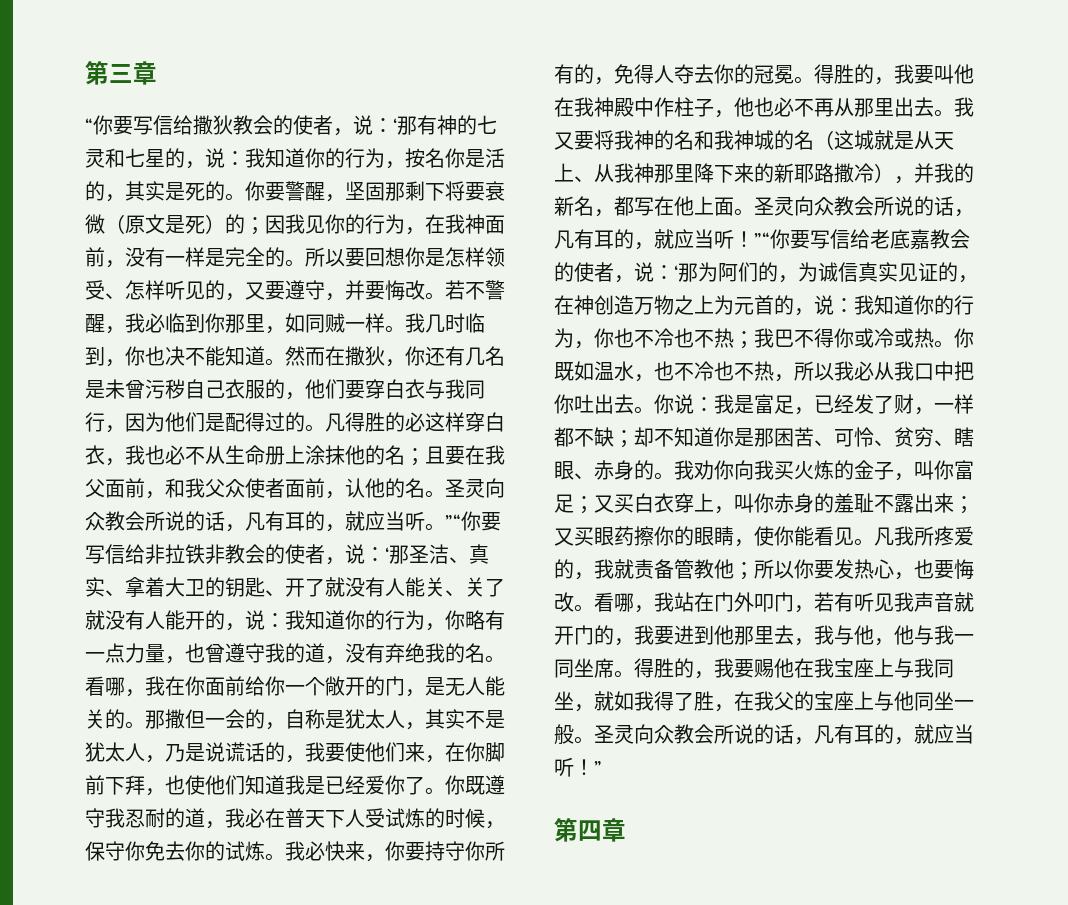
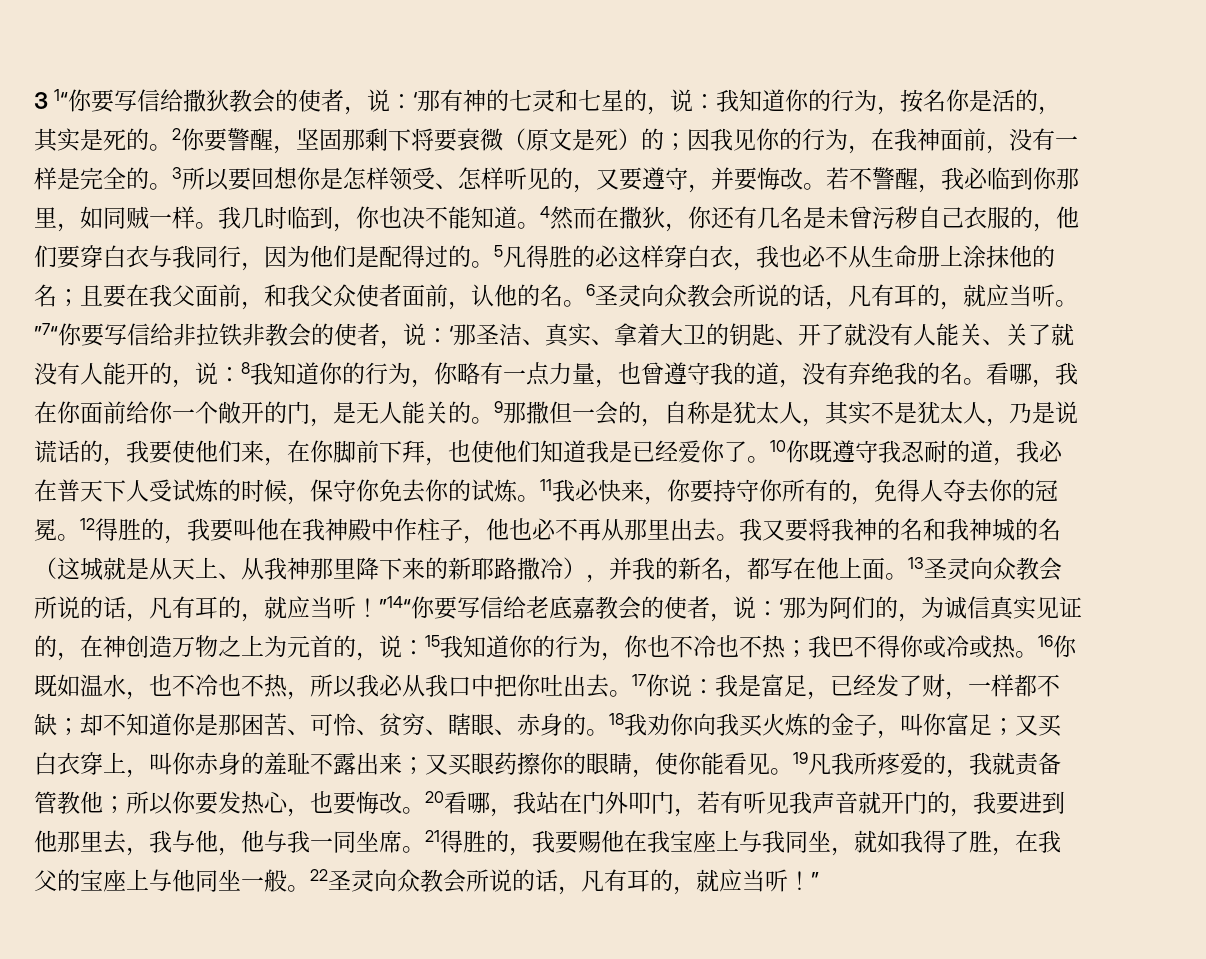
- 第三章
- “你要写信给撒狄教会的使者，说：‘那有神的七灵和七星的，说：我知道你的行为，按名你是活的，其实是死的。
+ 3 1“你要写信给撒狄教会的使者，说：‘那有神的七灵和七星的，说：我知道你的行为，按名你是活的，其实是死的。
- 你要警醒，坚固那剩下将要衰微（原文是死）的；因我见你的行为，在我神面前，没有一样是完全的。
+ 2你要警醒，坚固那剩下将要衰微（原文是死）的；因我见你的行为，在我神面前，没有一样是完全的。
- 所以要回想你是怎样领受、怎样听见的，又要遵守，并要悔改。
+ 3所以要回想你是怎样领受、怎样听见的，又要遵守，并要悔改。
- 然而在撒狄，你还有几名是未曾污秽自己衣服的，他们要穿白衣与我同行，因为他们是配得过的。
+ 4然而在撒狄，你还有几名是未曾污秽自己衣服的，他们要穿白衣与我同行，因为他们是配得过的。
- 凡得胜的必这样穿白衣，我也必不从生命册上涂抹他的名；且要在我父面前，和我父众使者面前，认他的名。
+ 5凡得胜的必这样穿白衣，我也必不从生命册上涂抹他的名；且要在我父面前，和我父众使者面前，认他的名。
- 圣灵向众教会所说的话，凡有耳的，就应当听。”“你要写信给非拉铁非教会的使者，说：‘那圣洁、真实、拿着大卫的钥匙、开了就没有人能关、关了就没有人能开的，说：我知道你的行为，你略有一点力量，也曾遵守我的道，没有弃绝我的名。
+ 6圣灵向众教会所说的话，凡有耳的，就应当听。”7“你要写信给非拉铁非教会的使者，说：‘那圣洁、真实、拿着大卫的钥匙、开了就没有人能关、关了就没有人能开的，说：8我知道你的行为，你略有一点力量，也曾遵守我的道，没有弃绝我的名。
- 那撒但一会的，自称是犹太人，其实不是犹太人，乃是说谎话的，我要使他们来，在你脚前下拜，也使他们知道我是已经爱你了。
+ 9那撒但一会的，自称是犹太人，其实不是犹太人，乃是说谎话的，我要使他们来，在你脚前下拜，也使他们知道我是已经爱你了。
- 你既遵守我忍耐的道，我必在普天下人受试炼的时候，保守你免去你的试炼。
+ 10你既遵守我忍耐的道，我必在普天下人受试炼的时候，保守你免去你的试炼。
- 我必快来，你要持守你所有的，免得人夺去你的冠冕。
+ 11我必快来，你要持守你所有的，免得人夺去你的冠冕。
- 得胜的，我要叫他在我神殿中作柱子，他也必不再从那里出去。
+ 12得胜的，我要叫他在我神殿中作柱子，他也必不再从那里出去。
- 圣灵向众教会所说的话，凡有耳的，就应当听！”“你要写信给老底嘉教会的使者，说：‘那为阿们的，为诚信真实见证的，在神创造万物之上为元首的，说：我知道你的行为，你也不冷也不热；我巴不得你或冷或热。
+ 13圣灵向众教会所说的话，凡有耳的，就应当听！”14“你要写信给老底嘉教会的使者，说：‘那为阿们的，为诚信真实见证的，在神创造万物之上为元首的，说：15我知道你的行为，你也不冷也不热；我巴不得你或冷或热。
- 你既如温水，也不冷也不热，所以我必从我口中把你吐出去。
+ 16你既如温水，也不冷也不热，所以我必从我口中把你吐出去。
- 你说：我是富足，已经发了财，一样都不缺；却不知道你是那困苦、可怜、贫穷、瞎眼、赤身的。
+ 17你说：我是富足，已经发了财，一样都不缺；却不知道你是那困苦、可怜、贫穷、瞎眼、赤身的。
- 我劝你向我买火炼的金子，叫你富足；又买白衣穿上，叫你赤身的羞耻不露出来；又买眼药擦你的眼睛，使你能看见。
+ 18我劝你向我买火炼的金子，叫你富足；又买白衣穿上，叫你赤身的羞耻不露出来；又买眼药擦你的眼睛，使你能看见。
- 凡我所疼爱的，我就责备管教他；所以你要发热心，也要悔改。
+ 19凡我所疼爱的，我就责备管教他；所以你要发热心，也要悔改。
- 看哪，我站在门外叩门，若有听见我声音就开门的，我要进到他那里去，我与他，他与我一同坐席。
+ 20看哪，我站在门外叩门，若有听见我声音就开门的，我要进到他那里去，我与他，他与我一同坐席。
- 得胜的，我要赐他在我宝座上与我同坐，就如我得了胜，在我父的宝座上与他同坐一般。
+ 21得胜的，我要赐他在我宝座上与我同坐，就如我得了胜，在我父的宝座上与他同坐一般。
- 圣灵向众教会所说的话，凡有耳的，就应当听！”
+ 22圣灵向众教会所说的话，凡有耳的，就应当听！”
- 第四章

